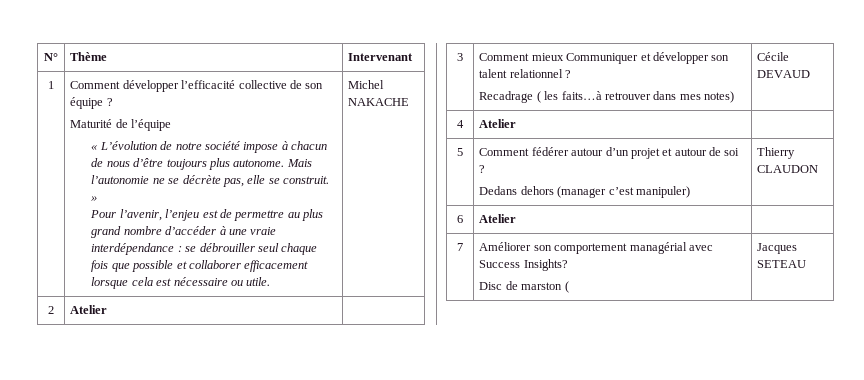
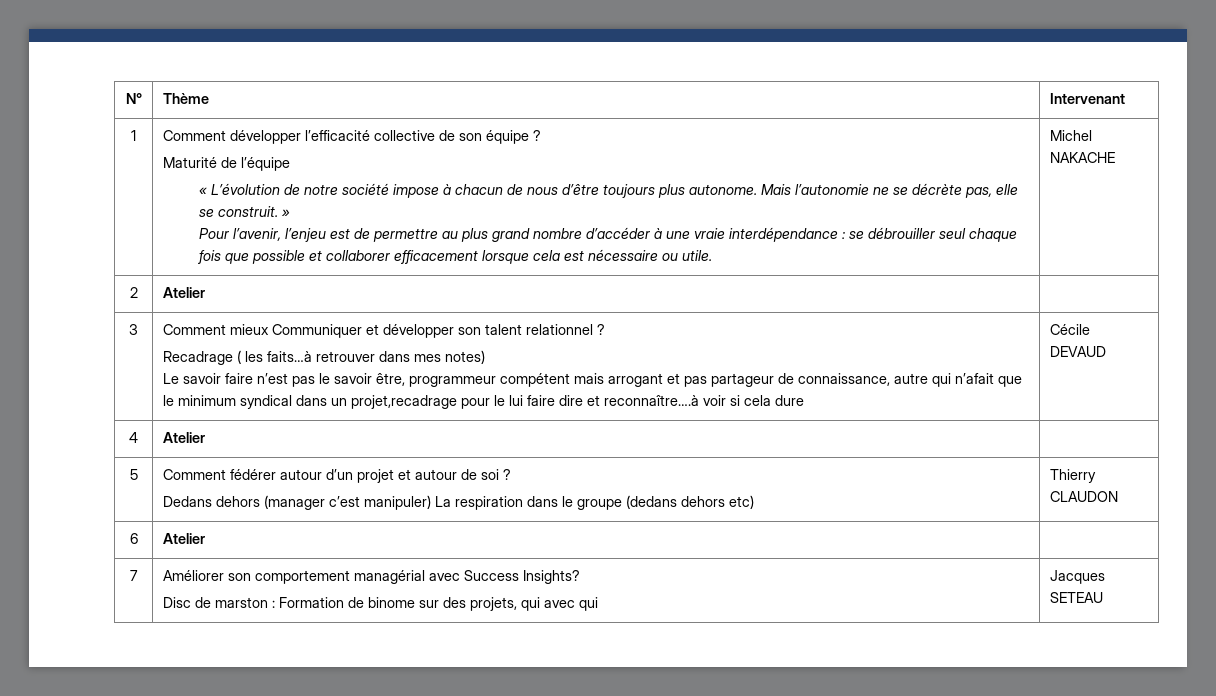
+ Le savoir faire n’est pas le savoir être, programmeur compétent mais arrogant et pas partageur de connaissance, autre qui n’afait que le minimum syndical dans un projet,recadrage pour le lui faire dire et reconnaître….à voir si cela dure
  5 | Comment fédérer autour d’un projet et autour de soi ?
- Dedans dehors (manager c’est manipuler) | Thierry CLAUDON
+ Dedans dehors (manager c’est manipuler) La respiration dans le groupe (dedans dehors etc) | Thierry CLAUDON
  7 | Améliorer son comportement managérial avec Success Insights?
- Disc de marston ( | Jacques SETEAU
+ Disc de marston : Formation de binome sur des projets, qui avec qui | Jacques SETEAU

